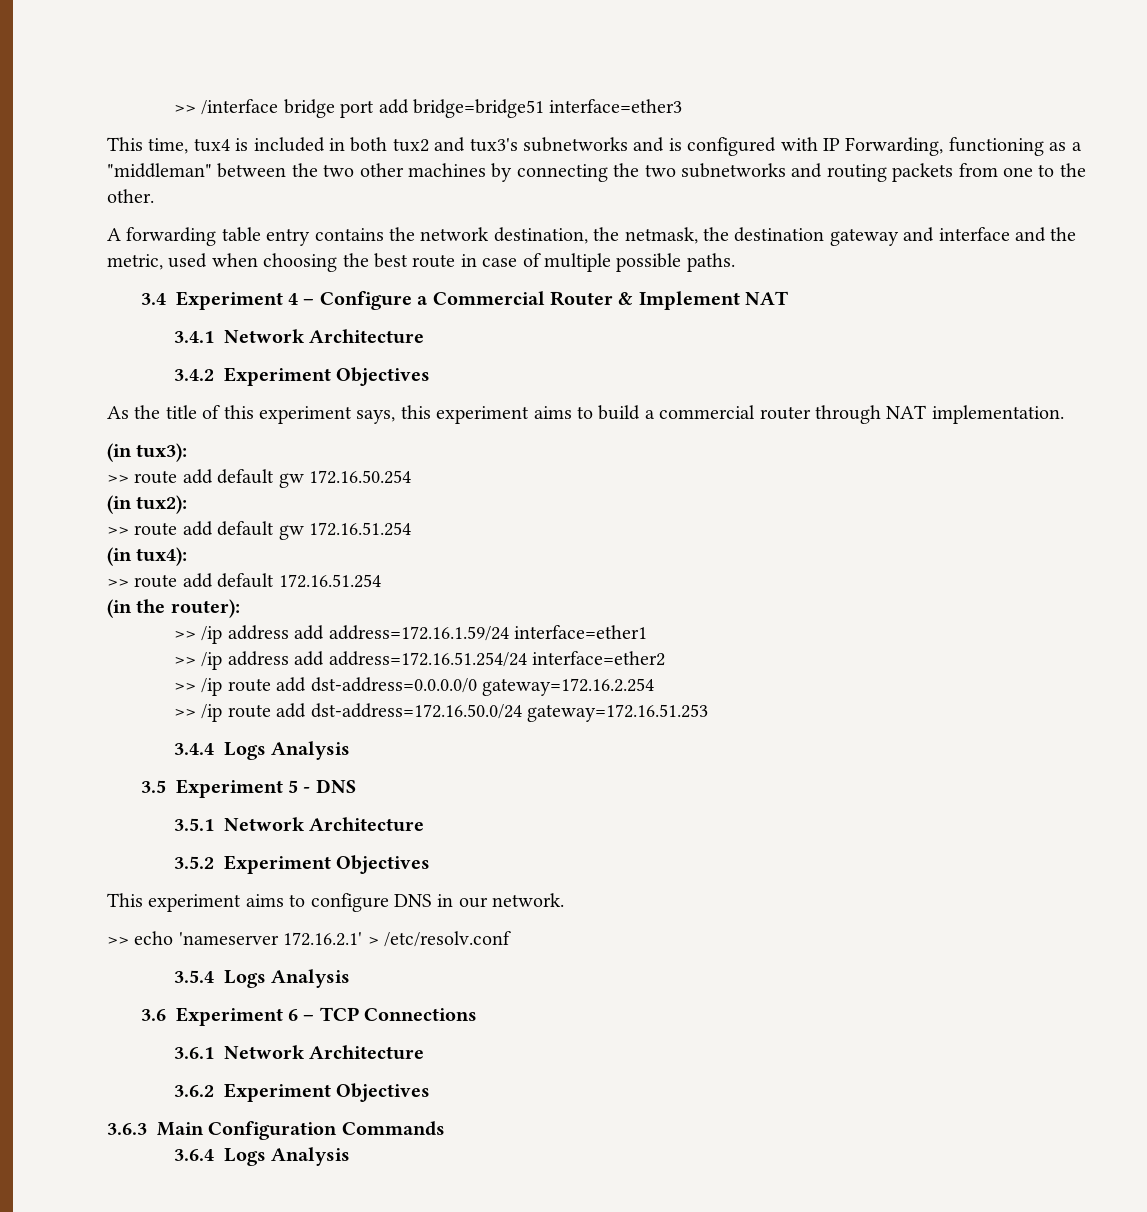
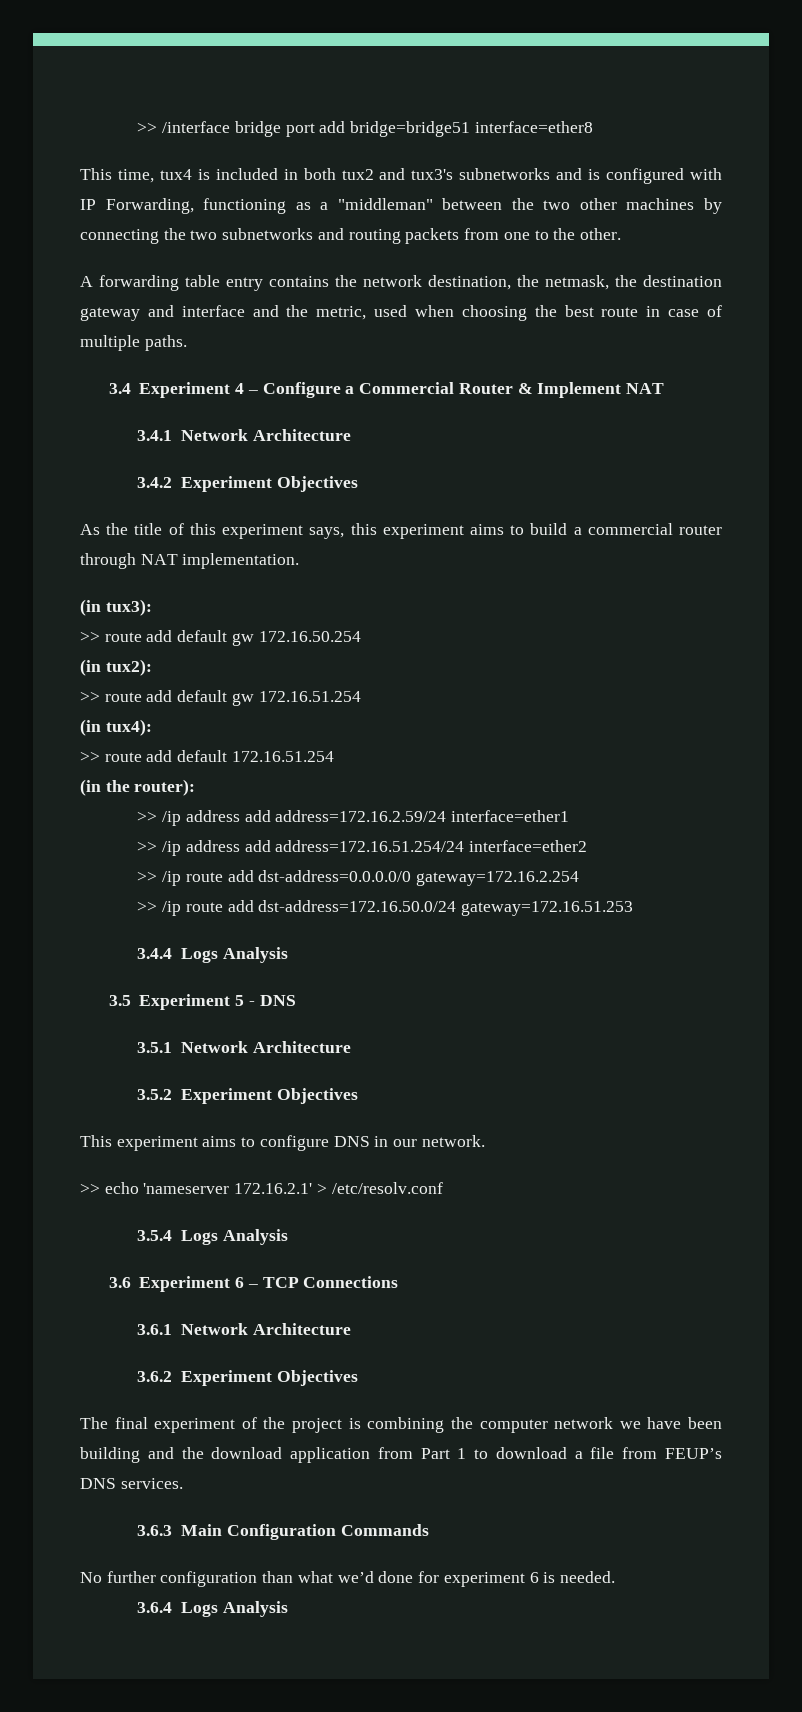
- >> /interface bridge port add bridge=bridge51 interface=ether3
+ >> /interface bridge port add bridge=bridge51 interface=ether8
- A forwarding table entry contains the network destination, the netmask, the destination gateway and interface and the metric, used when choosing the best route in case of multiple possible paths.
+ A forwarding table entry contains the network destination, the netmask, the destination gateway and interface and the metric, used when choosing the best route in case of multiple paths.
- >> /ip address add address=172.16.1.59/24 interface=ether1
+ >> /ip address add address=172.16.2.59/24 interface=ether1
+ The final experiment of the project is combining the computer network we have been building and the download application from Part 1 to download a file from FEUP’s DNS services.
  3.6.3 Main Configuration Commands
+ No further configuration than what we’d done for experiment 6 is needed.

